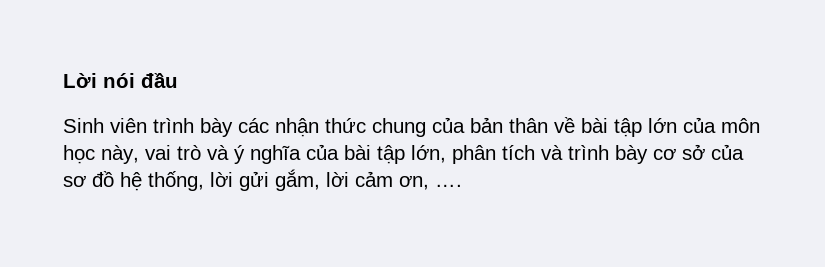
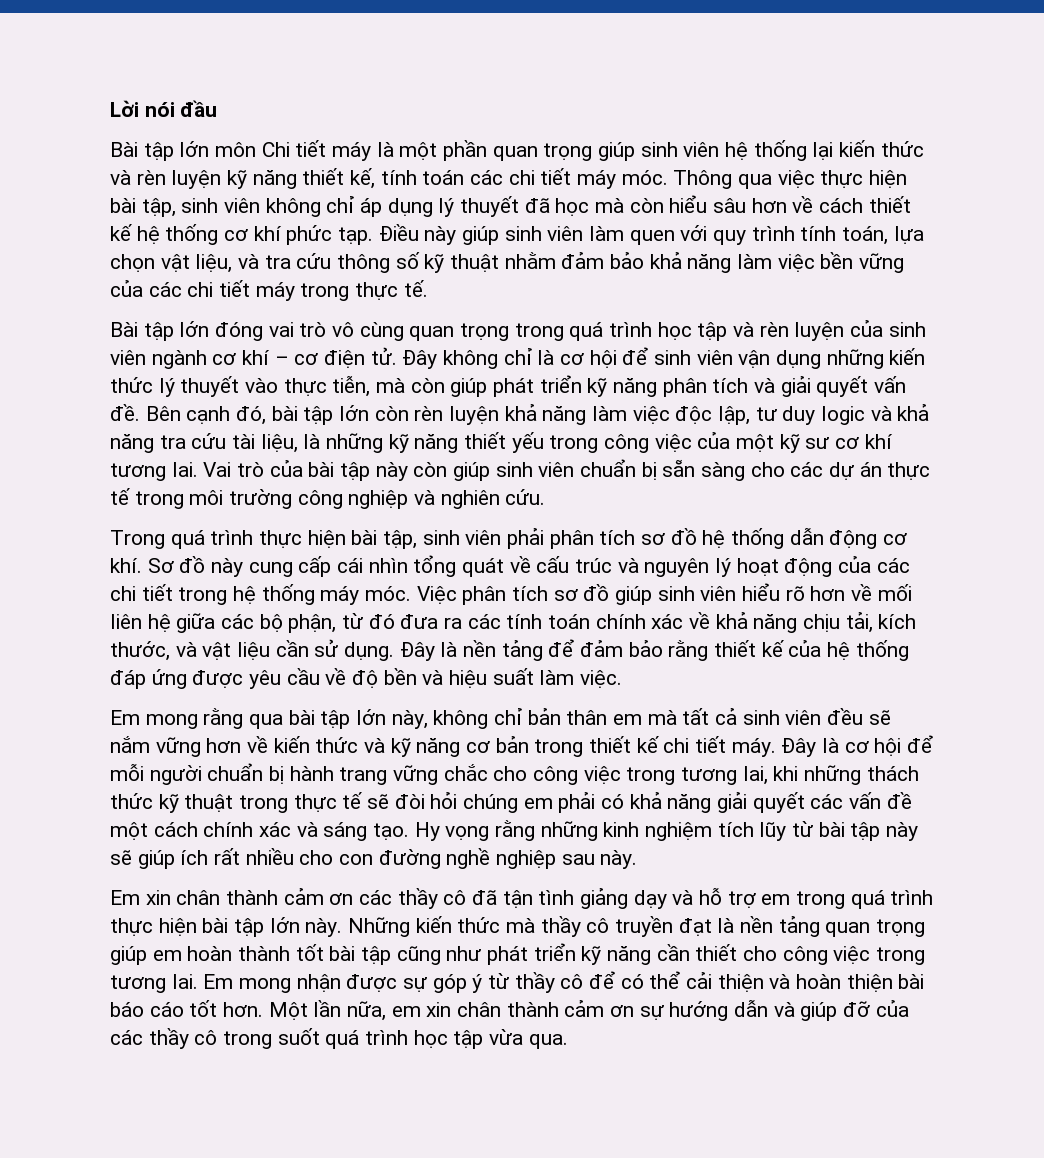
- Sinh viên trình bày các nhận thức chung của bản thân về bài tập lớn của môn học này, vai trò và ý nghĩa của bài tập lớn, phân tích và trình bày cơ sở của sơ đồ hệ thống, lời gửi gắm, lời cảm ơn, ….
+ Bài tập lớn môn Chi tiết máy là một phần quan trọng giúp sinh viên hệ thống lại kiến thức và rèn luyện kỹ năng thiết kế, tính toán các chi tiết máy móc. Thông qua việc thực hiện bài tập, sinh viên không chỉ áp dụng lý thuyết đã học mà còn hiểu sâu hơn về cách thiết kế hệ thống cơ khí phức tạp. Điều này giúp sinh viên làm quen với quy trình tính toán, lựa chọn vật liệu, và tra cứu thông số kỹ thuật nhằm đảm bảo khả năng làm việc bền vững của các chi tiết máy trong thực tế.
+ Bài tập lớn đóng vai trò vô cùng quan trọng trong quá trình học tập và rèn luyện của sinh viên ngành cơ khí – cơ điện tử. Đây không chỉ là cơ hội để sinh viên vận dụng những kiến thức lý thuyết vào thực tiễn, mà còn giúp phát triển kỹ năng phân tích và giải quyết vấn đề. Bên cạnh đó, bài tập lớn còn rèn luyện khả năng làm việc độc lập, tư duy logic và khả năng tra cứu tài liệu, là những kỹ năng thiết yếu trong công việc của một kỹ sư cơ khí tương lai. Vai trò của bài tập này còn giúp sinh viên chuẩn bị sẵn sàng cho các dự án thực tế trong môi trường công nghiệp và nghiên cứu.
+ Trong quá trình thực hiện bài tập, sinh viên phải phân tích sơ đồ hệ thống dẫn động cơ khí. Sơ đồ này cung cấp cái nhìn tổng quát về cấu trúc và nguyên lý hoạt động của các chi tiết trong hệ thống máy móc. Việc phân tích sơ đồ giúp sinh viên hiểu rõ hơn về mối liên hệ giữa các bộ phận, từ đó đưa ra các tính toán chính xác về khả năng chịu tải, kích thước, và vật liệu cần sử dụng. Đây là nền tảng để đảm bảo rằng thiết kế của hệ thống đáp ứng được yêu cầu về độ bền và hiệu suất làm việc.
+ Em mong rằng qua bài tập lớn này, không chỉ bản thân em mà tất cả sinh viên đều sẽ nắm vững hơn về kiến thức và kỹ năng cơ bản trong thiết kế chi tiết máy. Đây là cơ hội để mỗi người chuẩn bị hành trang vững chắc cho công việc trong tương lai, khi những thách thức kỹ thuật trong thực tế sẽ đòi hỏi chúng em phải có khả năng giải quyết các vấn đề một cách chính xác và sáng tạo. Hy vọng rằng những kinh nghiệm tích lũy từ bài tập này sẽ giúp ích rất nhiều cho con đường nghề nghiệp sau này.
+ Em xin chân thành cảm ơn các thầy cô đã tận tình giảng dạy và hỗ trợ em trong quá trình thực hiện bài tập lớn này. Những kiến thức mà thầy cô truyền đạt là nền tảng quan trọng giúp em hoàn thành tốt bài tập cũng như phát triển kỹ năng cần thiết cho công việc trong tương lai. Em mong nhận được sự góp ý từ thầy cô để có thể cải thiện và hoàn thiện bài báo cáo tốt hơn. Một lần nữa, em xin chân thành cảm ơn sự hướng dẫn và giúp đỡ của các thầy cô trong suốt quá trình học tập vừa qua.

